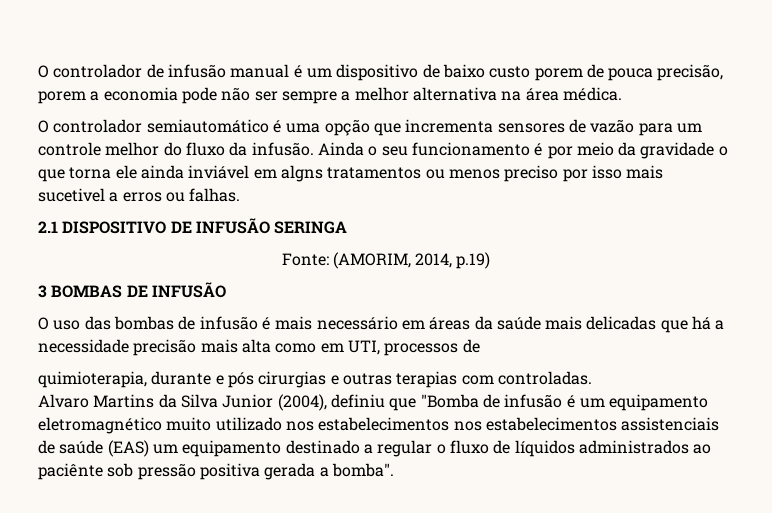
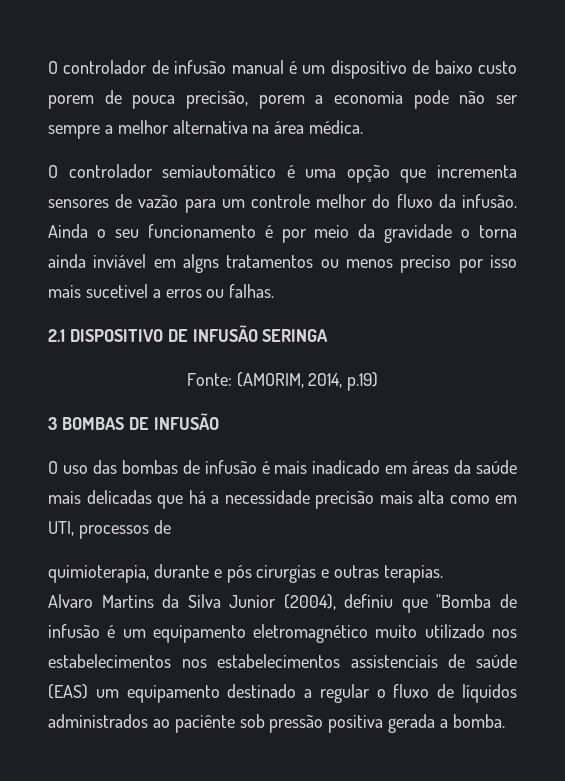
- Ainda o seu funcionamento é por meio da gravidade o que torna ele ainda inviável em algns tratamentos ou menos preciso por isso mais sucetivel a erros ou falhas.
+ Ainda o seu funcionamento é por meio da gravidade o torna ainda inviável em algns tratamentos ou menos preciso por isso mais sucetivel a erros ou falhas.
- O uso das bombas de infusão é mais necessário em áreas da saúde mais delicadas que há a necessidade precisão mais alta como em UTI, processos de
+ O uso das bombas de infusão é mais inadicado em áreas da saúde mais delicadas que há a necessidade precisão mais alta como em UTI, processos de
- quimioterapia, durante e pós cirurgias e outras terapias com controladas.
+ quimioterapia, durante e pós cirurgias e outras terapias.
- Alvaro Martins da Silva Junior (2004), definiu que "Bomba de infusão é um equipamento eletromagnético muito utilizado nos estabelecimentos nos estabelecimentos assistenciais de saúde (EAS) um equipamento destinado a regular o fluxo de líquidos administrados ao paciênte sob pressão positiva gerada a bomba".
+ Alvaro Martins da Silva Junior (2004), definiu que "Bomba de infusão é um equipamento eletromagnético muito utilizado nos estabelecimentos nos estabelecimentos assistenciais de saúde (EAS) um equipamento destinado a regular o fluxo de líquidos administrados ao paciênte sob pressão positiva gerada a bomba.

